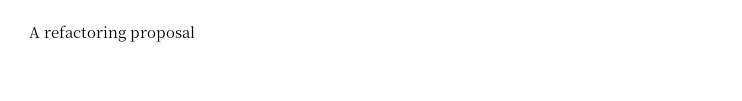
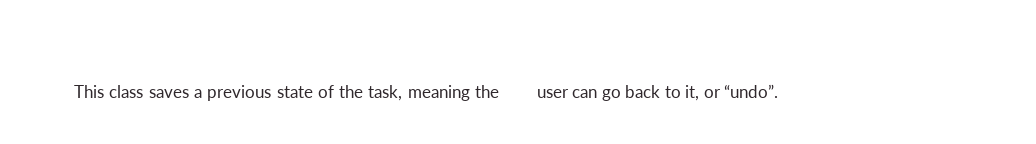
- A refactoring proposal
+ This class saves a previous state of the task, meaning the user can go back to it, or “undo”.

